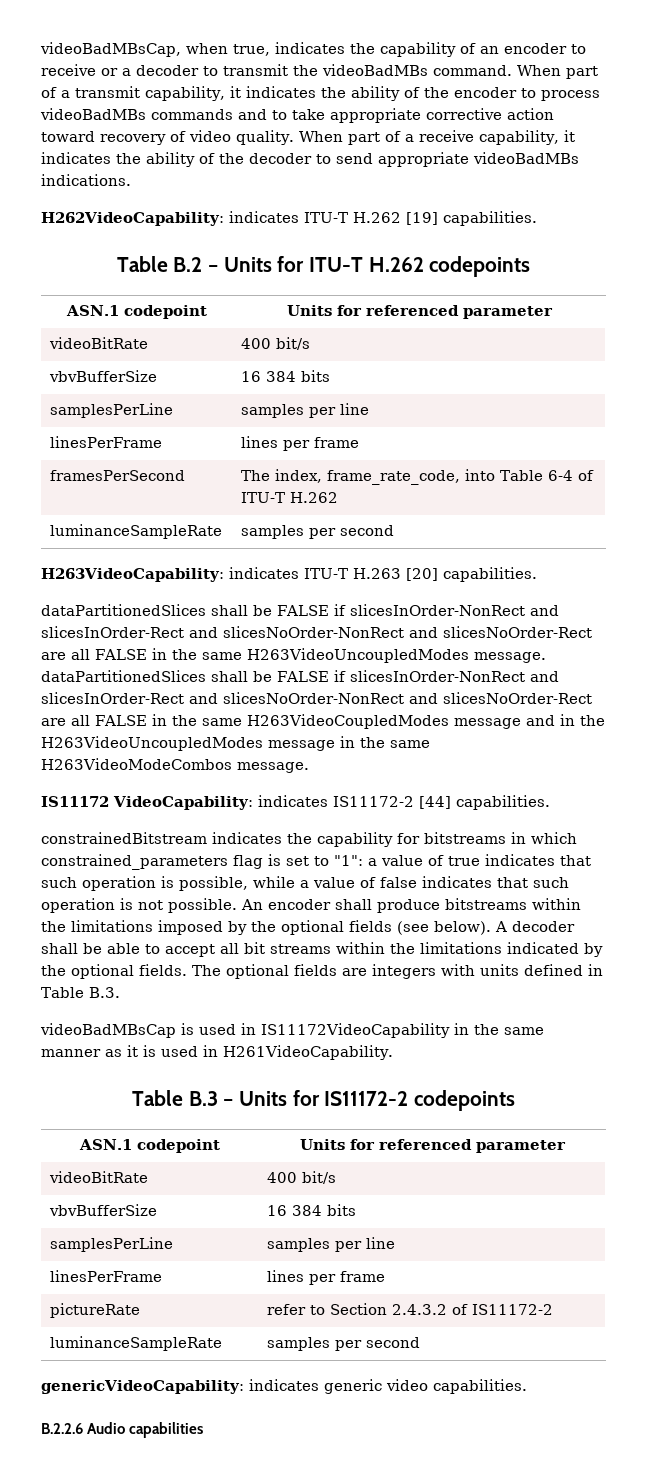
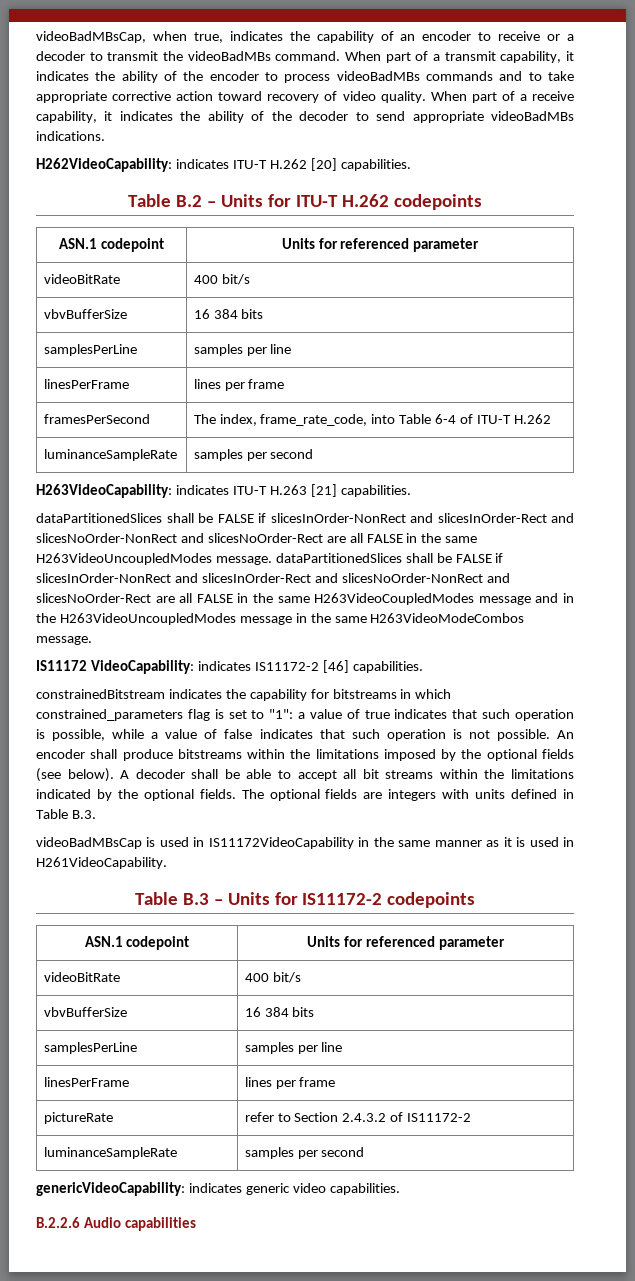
- H262VideoCapability: indicates ITU-T H.262 [19] capabilities.
+ H262VideoCapability: indicates ITU-T H.262 [20] capabilities.
- H263VideoCapability: indicates ITU-T H.263 [20] capabilities.
+ H263VideoCapability: indicates ITU-T H.263 [21] capabilities.
- IS11172 VideoCapability: indicates IS11172-2 [44] capabilities.
+ IS11172 VideoCapability: indicates IS11172-2 [46] capabilities.

